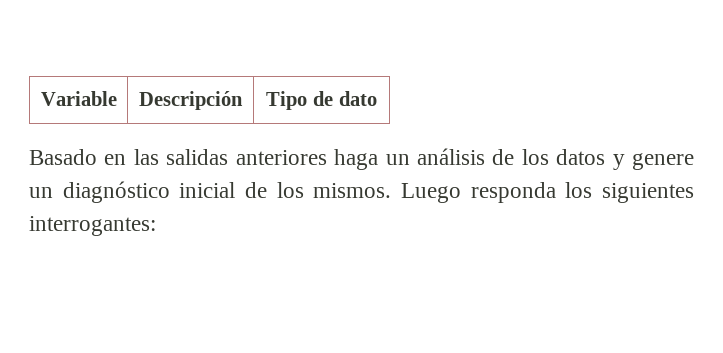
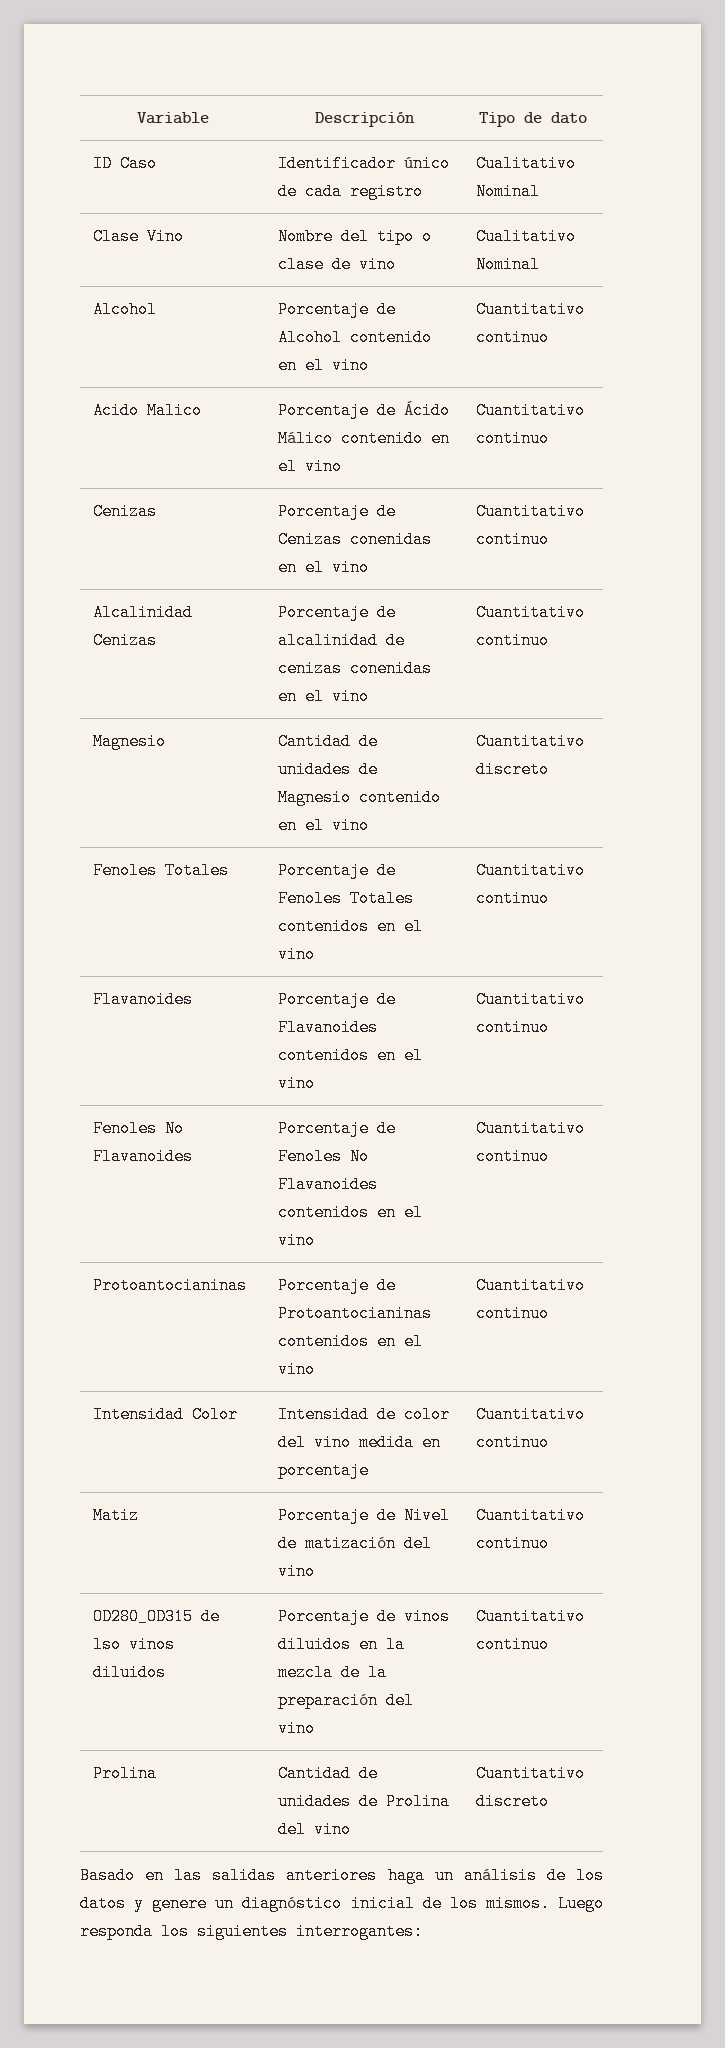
+ ID Caso | Identificador único de cada registro | Cualitativo Nominal
+ Clase Vino | Nombre del tipo o clase de vino | Cualitativo Nominal
+ Alcohol | Porcentaje de Alcohol contenido en el vino | Cuantitativo continuo
+ Acido Malico | Porcentaje de Ácido Málico contenido en el vino | Cuantitativo continuo
+ Cenizas | Porcentaje de Cenizas conenidas en el vino | Cuantitativo continuo
+ Alcalinidad Cenizas | Porcentaje de alcalinidad de cenizas conenidas en el vino | Cuantitativo continuo
+ Magnesio | Cantidad de unidades de Magnesio contenido en el vino | Cuantitativo discreto
+ Fenoles Totales | Porcentaje de Fenoles Totales contenidos en el vino | Cuantitativo continuo
+ Flavanoides | Porcentaje de Flavanoides contenidos en el vino | Cuantitativo continuo
+ Fenoles No Flavanoides | Porcentaje de Fenoles No Flavanoides contenidos en el vino | Cuantitativo continuo
+ Protoantocianinas | Porcentaje de Protoantocianinas contenidos en el vino | Cuantitativo continuo
+ Intensidad Color | Intensidad de color del vino medida en porcentaje | Cuantitativo continuo
+ Matiz | Porcentaje de Nivel de matización del vino | Cuantitativo continuo
+ OD280_OD315 de lso vinos diluidos | Porcentaje de vinos diluidos en la mezcla de la preparación del vino | Cuantitativo continuo
+ Prolina | Cantidad de unidades de Prolina del vino | Cuantitativo discreto

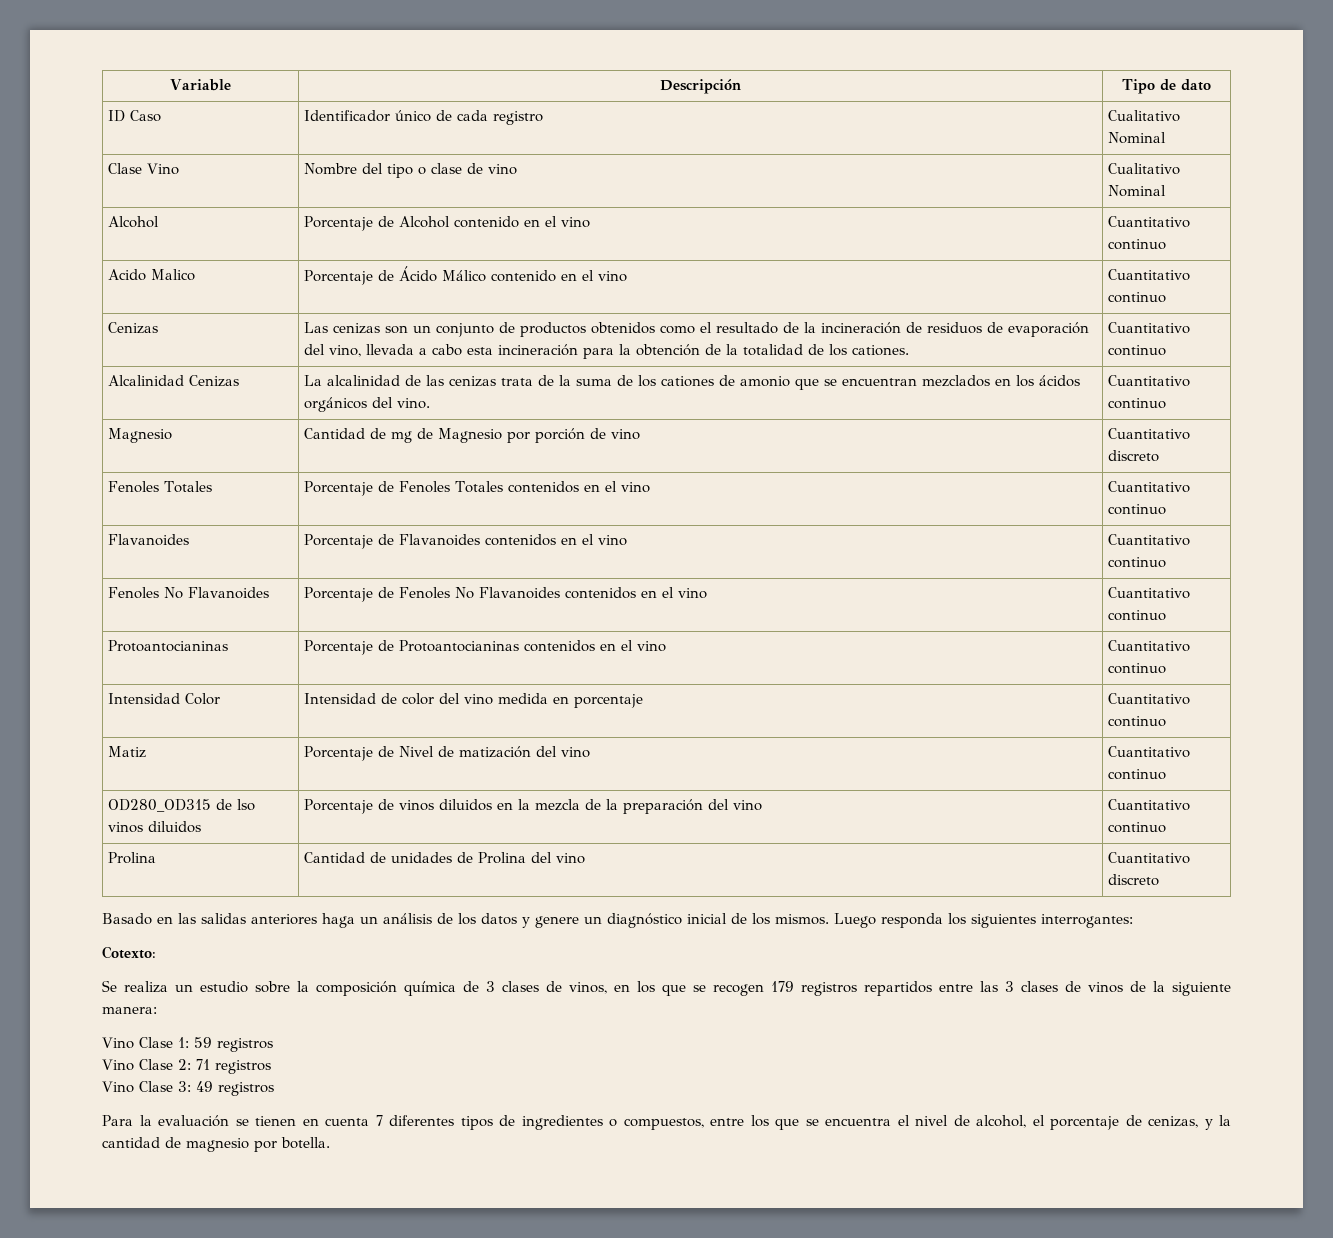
- Cenizas | Porcentaje de Cenizas conenidas en el vino | Cuantitativo continuo
- Alcalinidad Cenizas | Porcentaje de alcalinidad de cenizas conenidas en el vino | Cuantitativo continuo
+ Cenizas | Las cenizas son un conjunto de productos obtenidos como el resultado de la incineración de residuos de evaporación del vino, llevada a cabo esta incineración para la obtención de la totalidad de los cationes. | Cuantitativo continuo
+ Alcalinidad Cenizas | La alcalinidad de las cenizas trata de la suma de los cationes de amonio que se encuentran mezclados en los ácidos orgánicos del vino. | Cuantitativo continuo
- Magnesio | Cantidad de unidades de Magnesio contenido en el vino | Cuantitativo discreto
+ Magnesio | Cantidad de mg de Magnesio por porción de vino | Cuantitativo discreto
+ Cotexto:
+ Se realiza un estudio sobre la composición química de 3 clases de vinos, en los que se recogen 179 registros repartidos entre las 3 clases de vinos de la siguiente manera:
+ Vino Clase 1: 59 registros
+ Vino Clase 2: 71 registros
+ Vino Clase 3: 49 registros
+ Para la evaluación se tienen en cuenta 7 diferentes tipos de ingredientes o compuestos, entre los que se encuentra el nivel de alcohol, el porcentaje de cenizas, y la cantidad de magnesio por botella.

